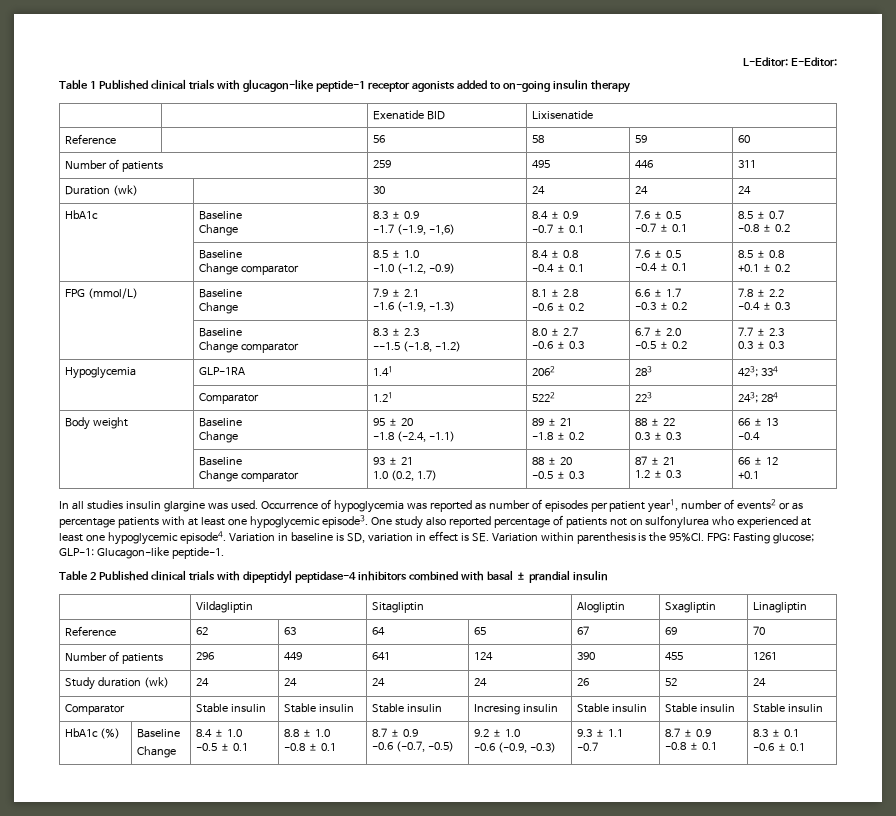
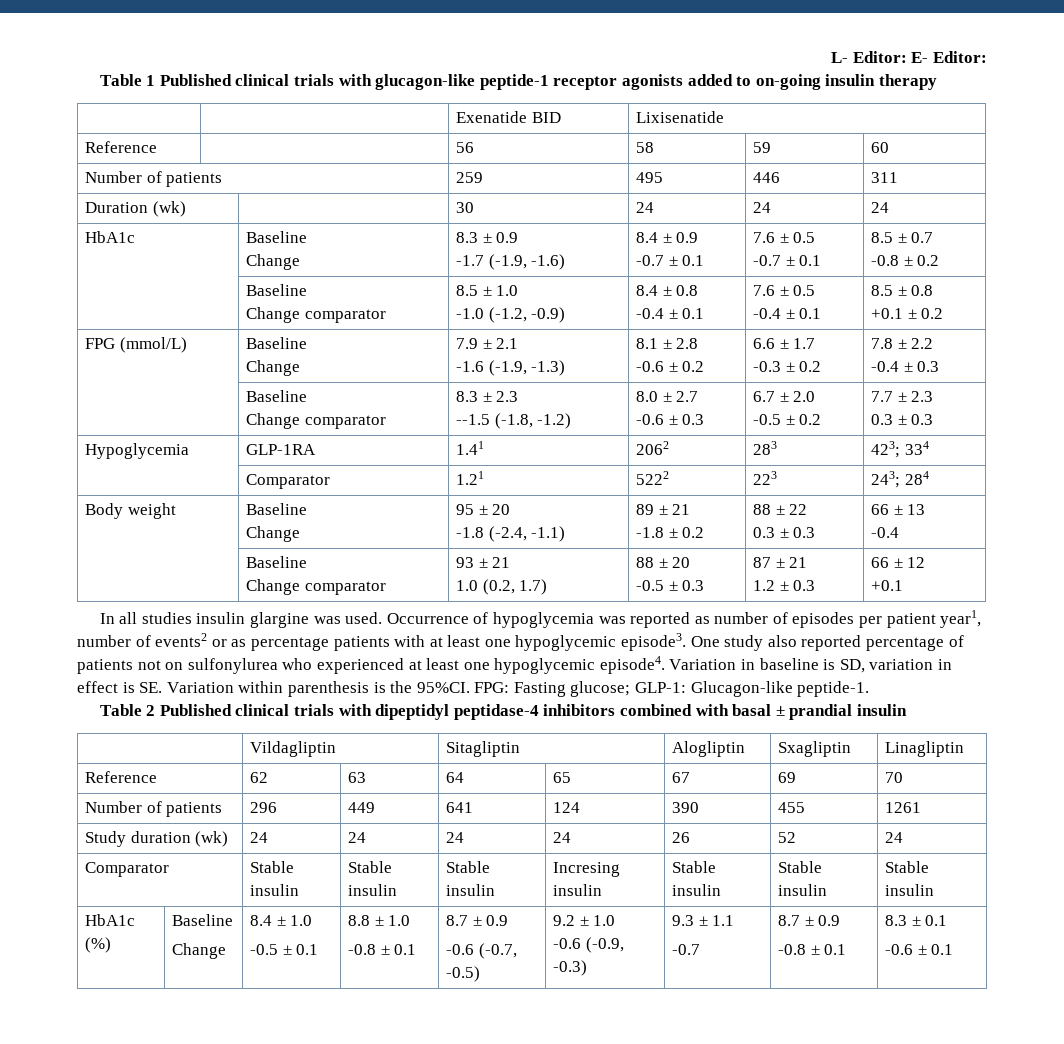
- L-Editor: E-Editor:
+ L- Editor: E- Editor:
  HbA1c | Baseline
  Change | 8.3 ± 0.9
- -1.7 (-1.9, -1,6) | 8.4 ± 0.9
+ -1.7 (-1.9, -1.6) | 8.4 ± 0.9

